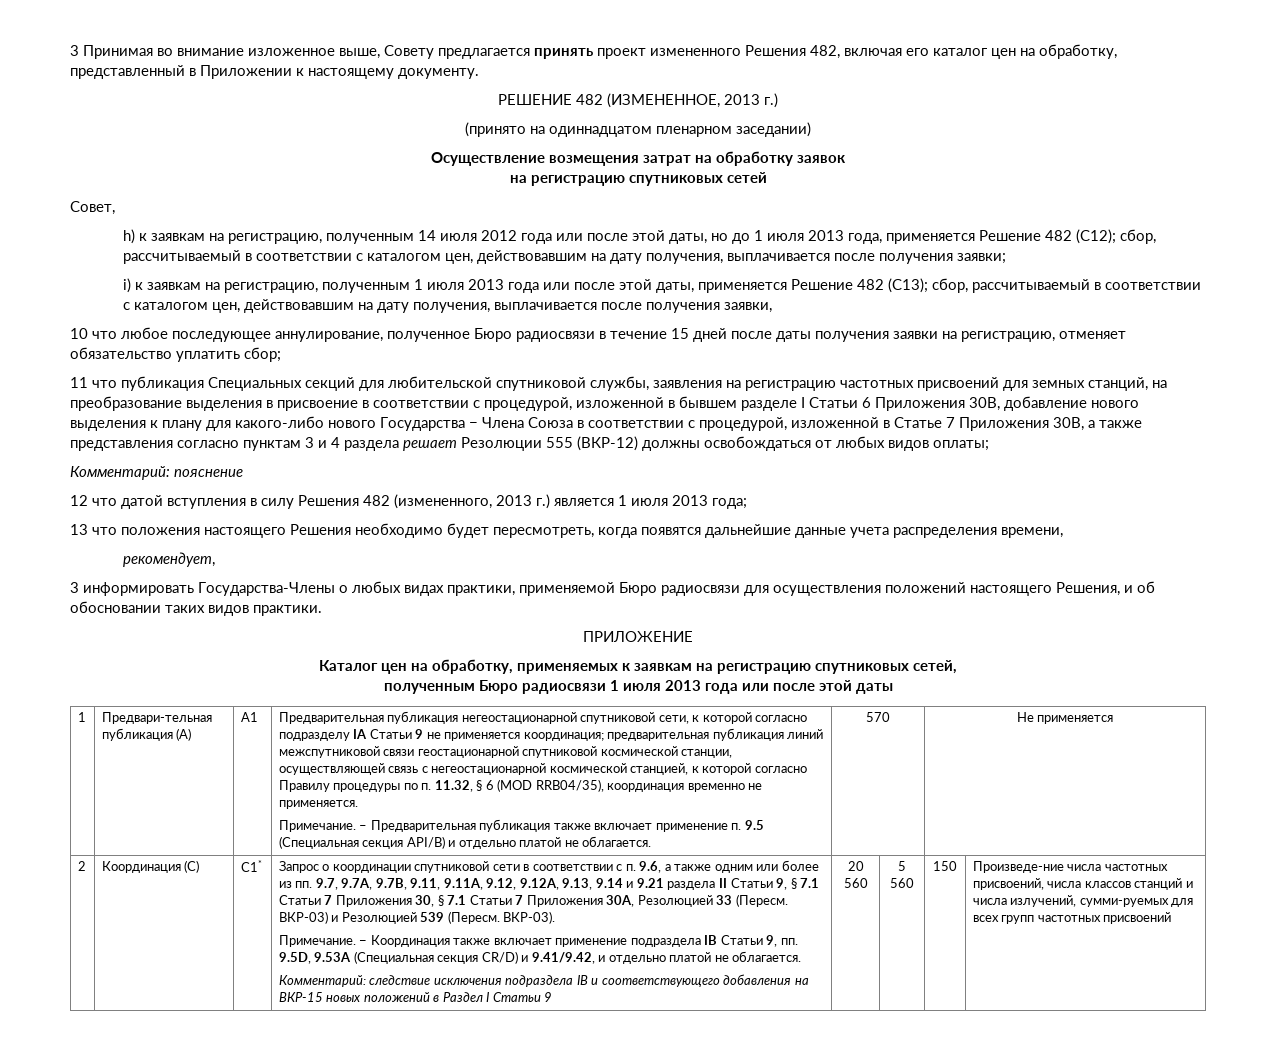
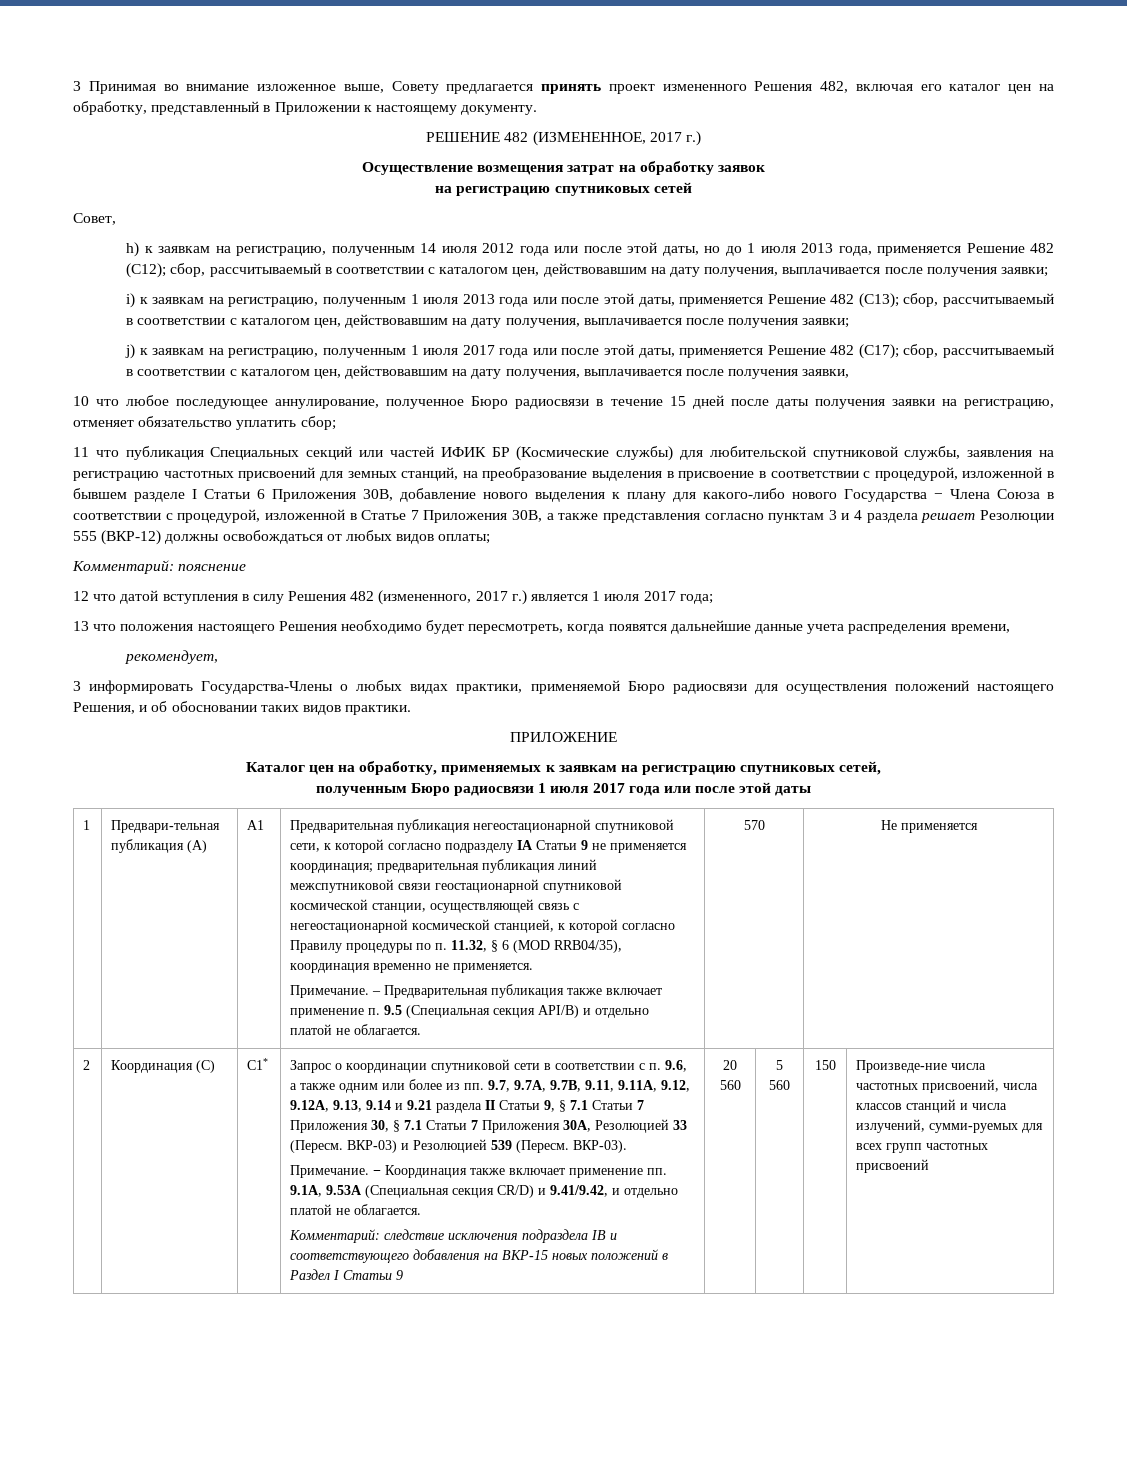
- РЕШЕНИЕ 482 (ИЗМЕНЕННОЕ, 2013 г.)
- (принято на одиннадцатом пленарном заседании)
+ РЕШЕНИЕ 482 (ИЗМЕНЕННОЕ, 2017 г.)
- i) к заявкам на регистрацию, полученным 1 июля 2013 года или после этой даты, применяется Решение 482 (С13); сбор, рассчитываемый в соответствии с каталогом цен, действовавшим на дату получения, выплачивается после получения заявки,
+ i) к заявкам на регистрацию, полученным 1 июля 2013 года или после этой даты, применяется Решение 482 (С13); сбор, рассчитываемый в соответствии с каталогом цен, действовавшим на дату получения, выплачивается после получения заявки;
+ j) к заявкам на регистрацию, полученным 1 июля 2017 года или после этой даты, применяется Решение 482 (C17); сбор, рассчитываемый в соответствии с каталогом цен, действовавшим на дату получения, выплачивается после получения заявки,
- 11 что публикация Специальных секций для любительской спутниковой службы, заявления на регистрацию частотных присвоений для земных станций, на преобразование выделения в присвоение в соответствии с процедурой, изложенной в бывшем разделе I Статьи 6 Приложения 30В, добавление нового выделения к плану для какого-либо нового Государства − Члена Союза в соответствии с процедурой, изложенной в Статье 7 Приложения 30В, а также представления согласно пунктам 3 и 4 раздела решает Резолюции 555 (ВКР-12) должны освобождаться от любых видов оплаты;
+ 11 что публикация Специальных секций или частей ИФИК БР (Космические службы) для любительской спутниковой службы, заявления на регистрацию частотных присвоений для земных станций, на преобразование выделения в присвоение в соответствии с процедурой, изложенной в бывшем разделе I Статьи 6 Приложения 30В, добавление нового выделения к плану для какого-либо нового Государства − Члена Союза в соответствии с процедурой, изложенной в Статье 7 Приложения 30В, а также представления согласно пунктам 3 и 4 раздела решает Резолюции 555 (ВКР-12) должны освобождаться от любых видов оплаты;
- 12 что датой вступления в силу Решения 482 (измененного, 2013 г.) является 1 июля 2013 года;
+ 12 что датой вступления в силу Решения 482 (измененного, 2017 г.) является 1 июля 2017 года;
- полученным Бюро радиосвязи 1 июля 2013 года или после этой даты
+ полученным Бюро радиосвязи 1 июля 2017 года или после этой даты
- − Координация также включает применение подраздела IB Статьи 9, пп. 9.5D, 9.53A (Специальная секция CR/D) и 9.41/9.42, и отдельно платой не облагается.
+ − Координация также включает применение пп. 9.1А, 9.53A (Специальная секция CR/D) и 9.41/9.42, и отдельно платой не облагается.

